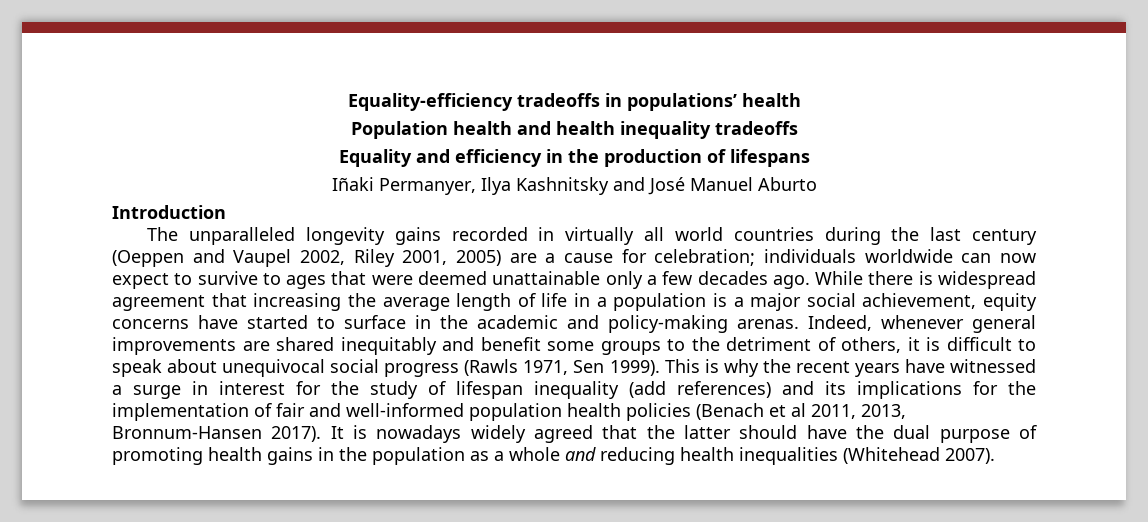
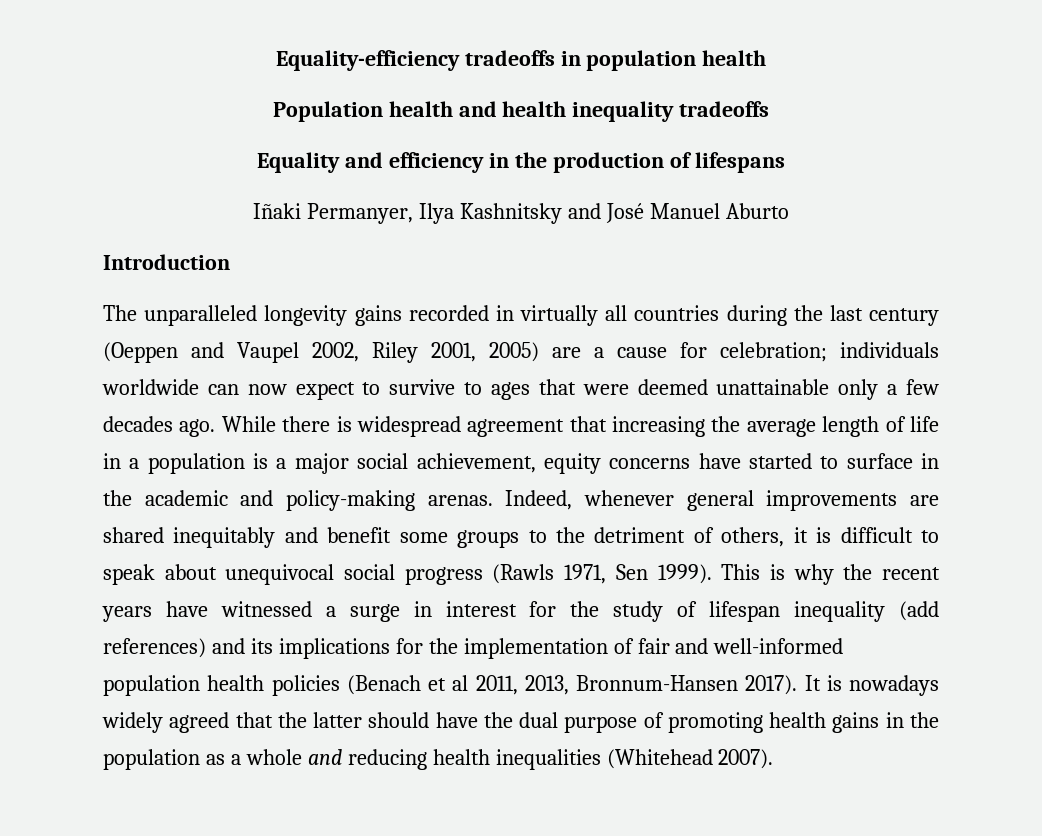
- Equality-efficiency tradeoffs in populations’ health
+ Equality-efficiency tradeoffs in population health
- The unparalleled longevity gains recorded in virtually all world countries during the last century (Oeppen and Vaupel 2002, Riley 2001, 2005) are a cause for celebration; individuals worldwide can now expect to survive to ages that were deemed unattainable only a few decades ago.
+ The unparalleled longevity gains recorded in virtually all countries during the last century (Oeppen and Vaupel 2002, Riley 2001, 2005) are a cause for celebration; individuals worldwide can now expect to survive to ages that were deemed unattainable only a few decades ago.

